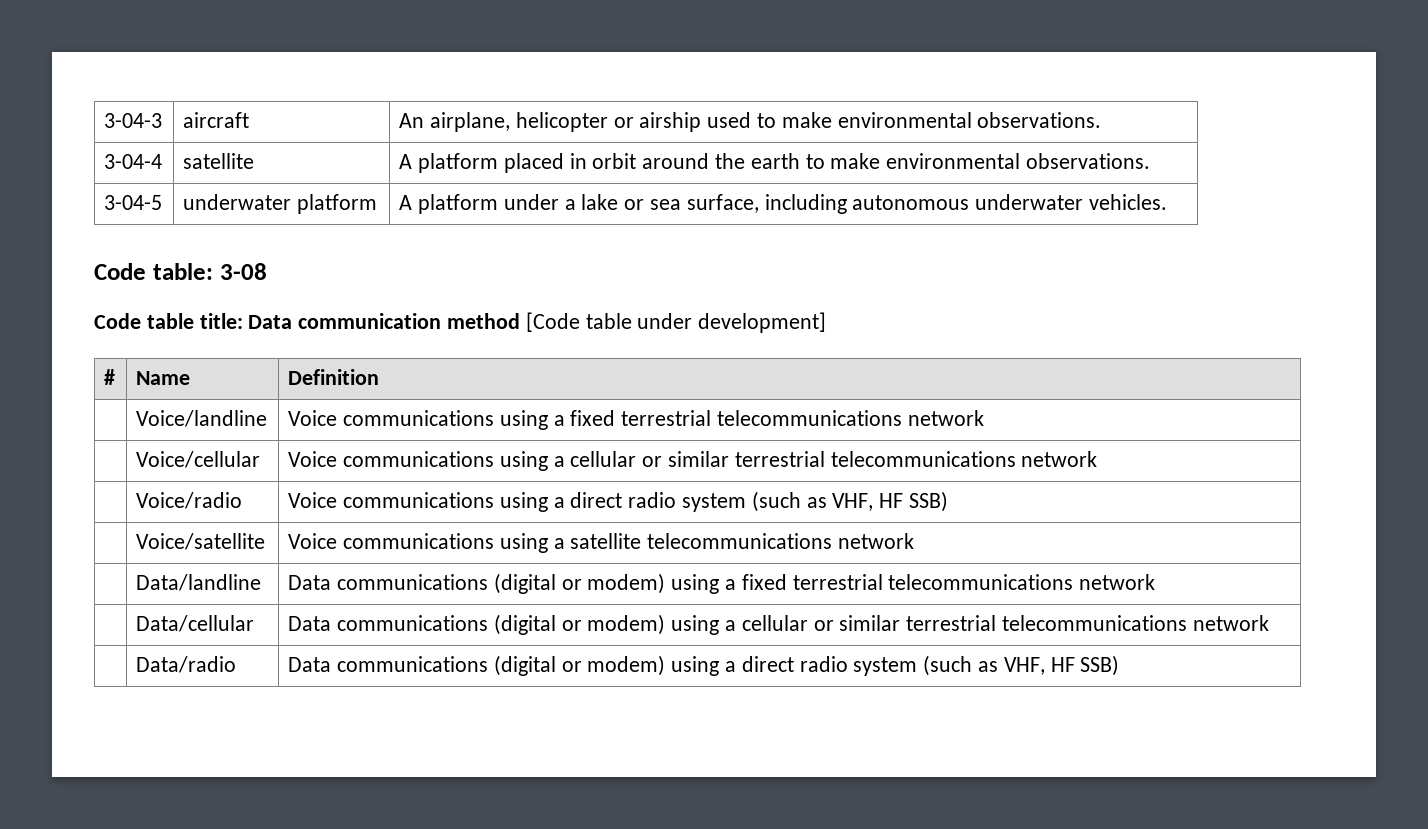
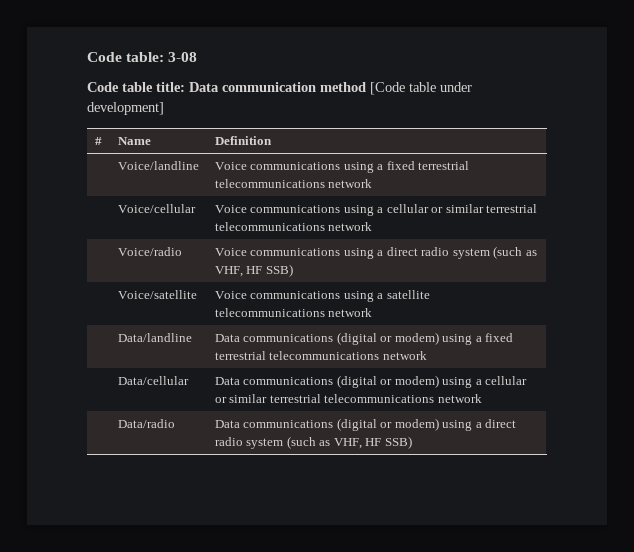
- 3-04-3 | aircraft | An airplane, helicopter or airship used to make environmental observations.
- 3-04-4 | satellite | A platform placed in orbit around the earth to make environmental observations.
- 3-04-5 | underwater platform | A platform under a lake or sea surface, including autonomous underwater vehicles.

